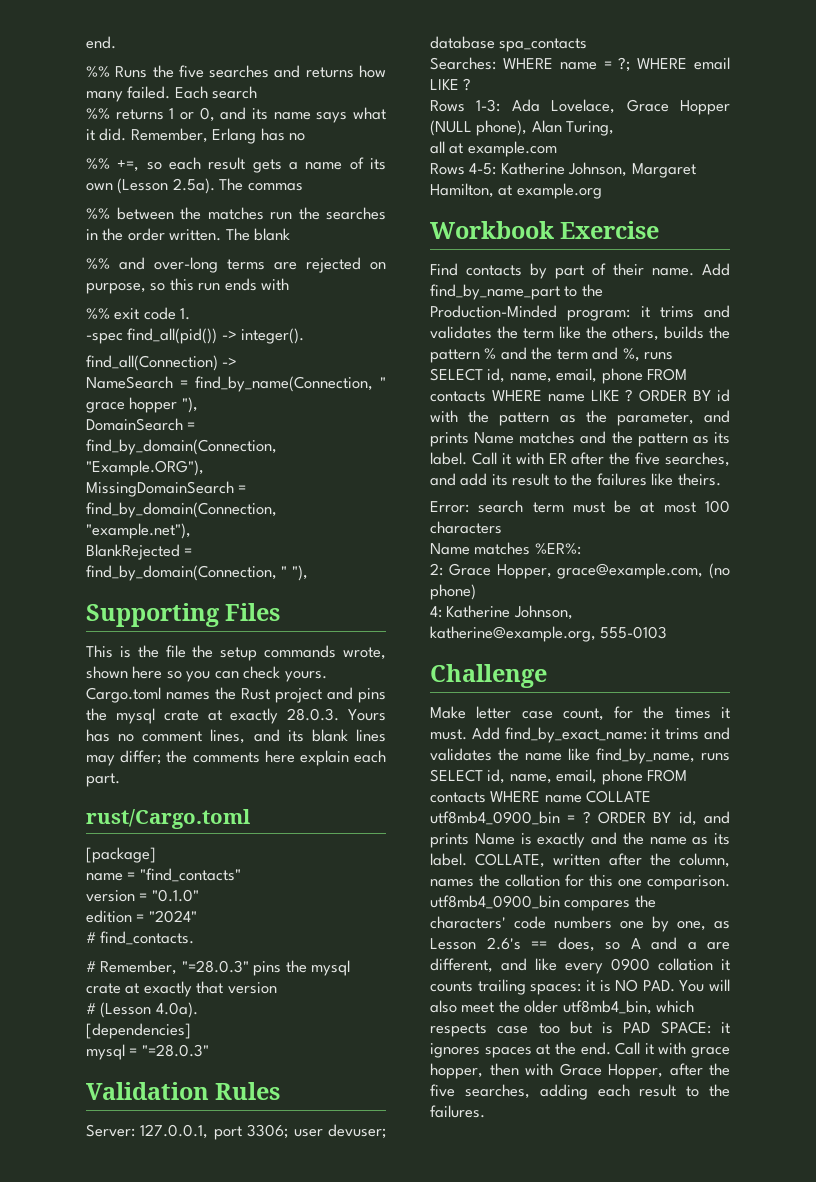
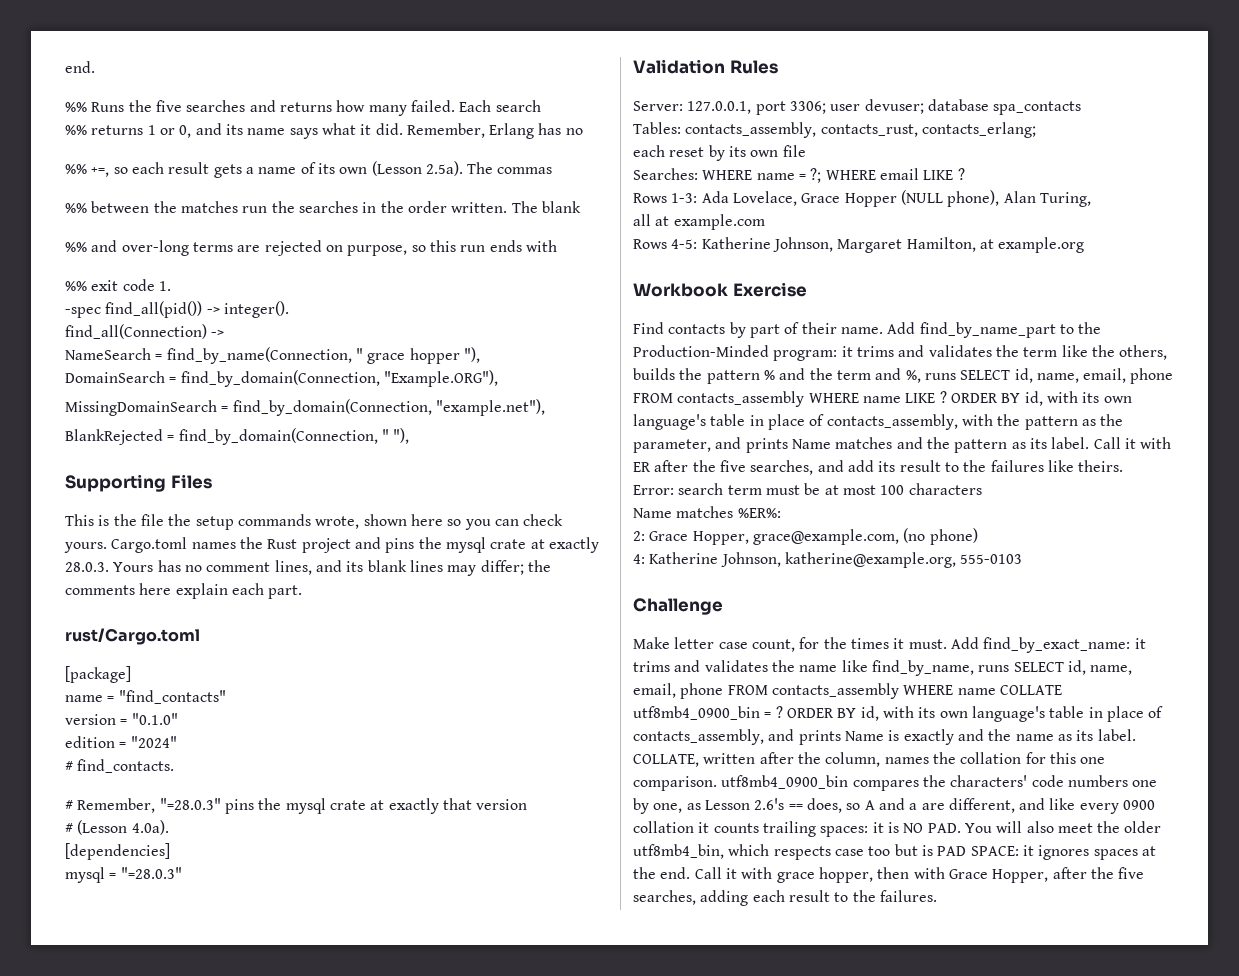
+ Tables: contacts_assembly, contacts_rust, contacts_erlang;
+ each reset by its own file
- Add find_by_name_part to the Production-Minded program: it trims and validates the term like the others, builds the pattern % and the term and %, runs SELECT id, name, email, phone FROM contacts WHERE name LIKE ?
+ Add find_by_name_part to the Production-Minded program: it trims and validates the term like the others, builds the pattern % and the term and %, runs SELECT id, name, email, phone FROM contacts_assembly WHERE name LIKE ?
- ORDER BY id with the pattern as the parameter, and prints Name matches and the pattern as its label.
+ ORDER BY id, with its own language's table in place of contacts_assembly, with the pattern as the parameter, and prints Name matches and the pattern as its label.
- Add find_by_exact_name: it trims and validates the name like find_by_name, runs SELECT id, name, email, phone FROM contacts WHERE name COLLATE utf8mb4_0900_bin = ?
+ Add find_by_exact_name: it trims and validates the name like find_by_name, runs SELECT id, name, email, phone FROM contacts_assembly WHERE name COLLATE utf8mb4_0900_bin = ?
- ORDER BY id, and prints Name is exactly and the name as its label.
+ ORDER BY id, with its own language's table in place of contacts_assembly, and prints Name is exactly and the name as its label.

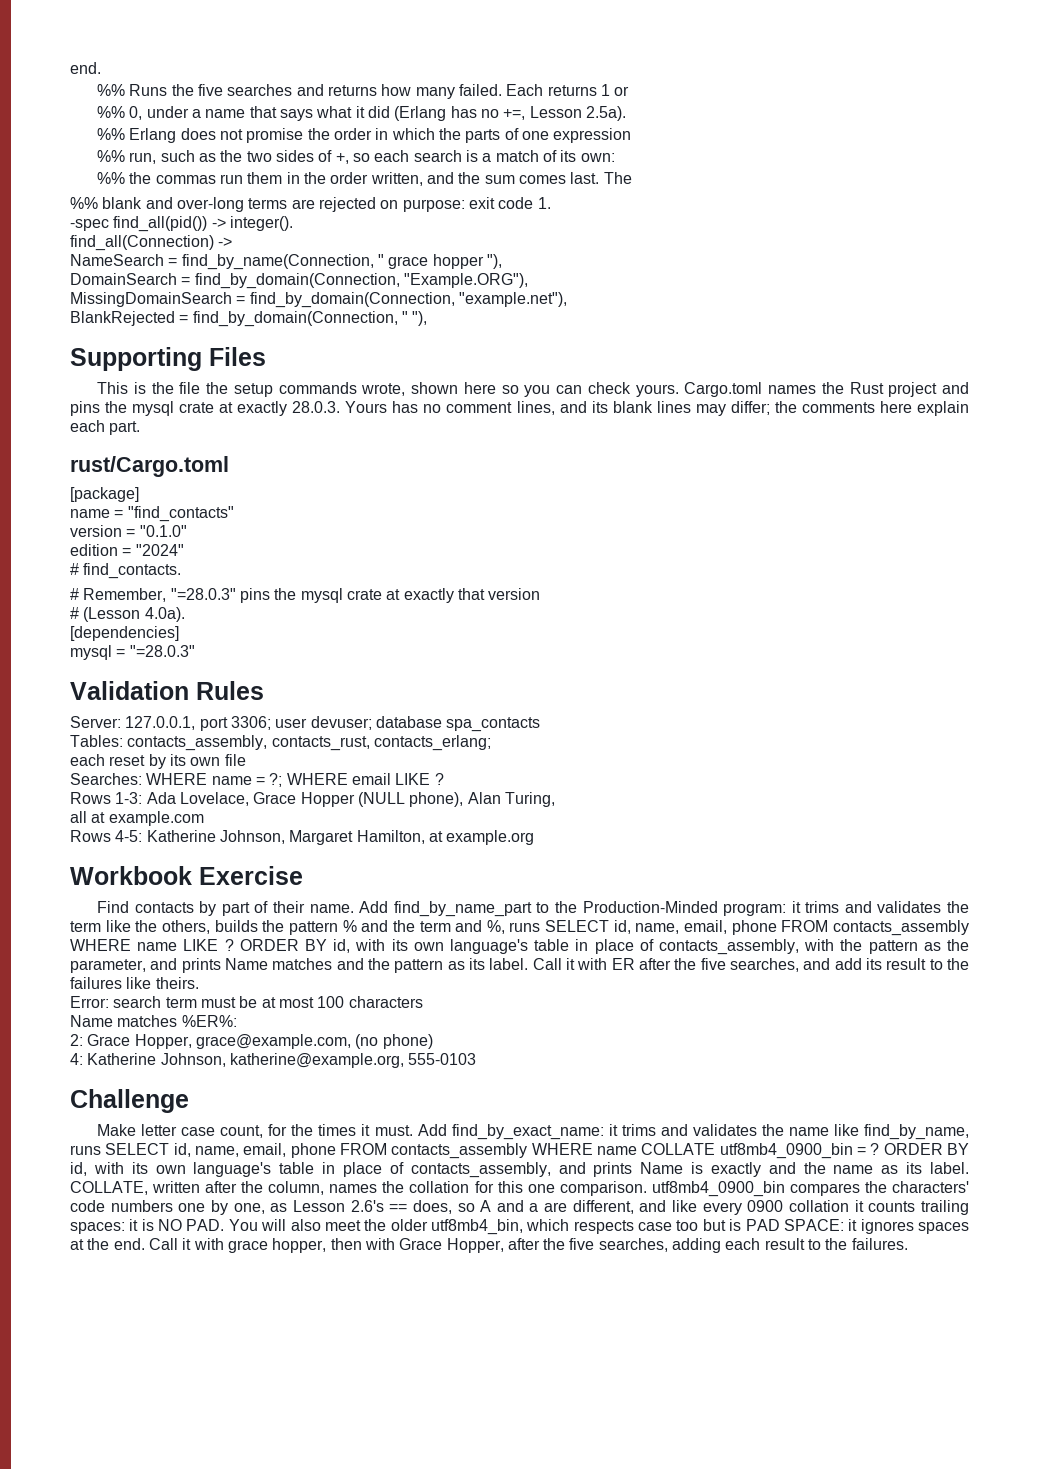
- Each search
- %% returns 1 or 0, and its name says what it did. Remember, Erlang has no
- %% +=, so each result gets a name of its own (Lesson 2.5a). The commas
- %% between the matches run the searches in the order written. The blank
- %% and over-long terms are rejected on purpose, so this run ends with
- %% exit code 1.
+ Each returns 1 or
+ %% 0, under a name that says what it did (Erlang has no +=, Lesson 2.5a).
+ %% Erlang does not promise the order in which the parts of one expression
+ %% run, such as the two sides of +, so each search is a match of its own:
+ %% the commas run them in the order written, and the sum comes last. The
+ %% blank and over-long terms are rejected on purpose: exit code 1.

